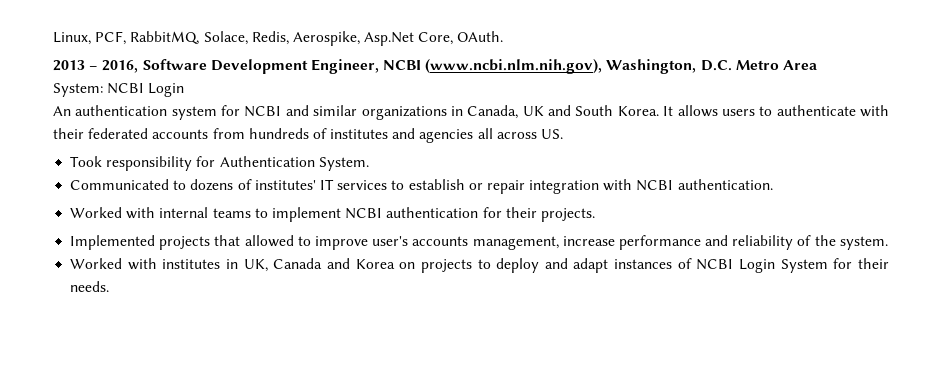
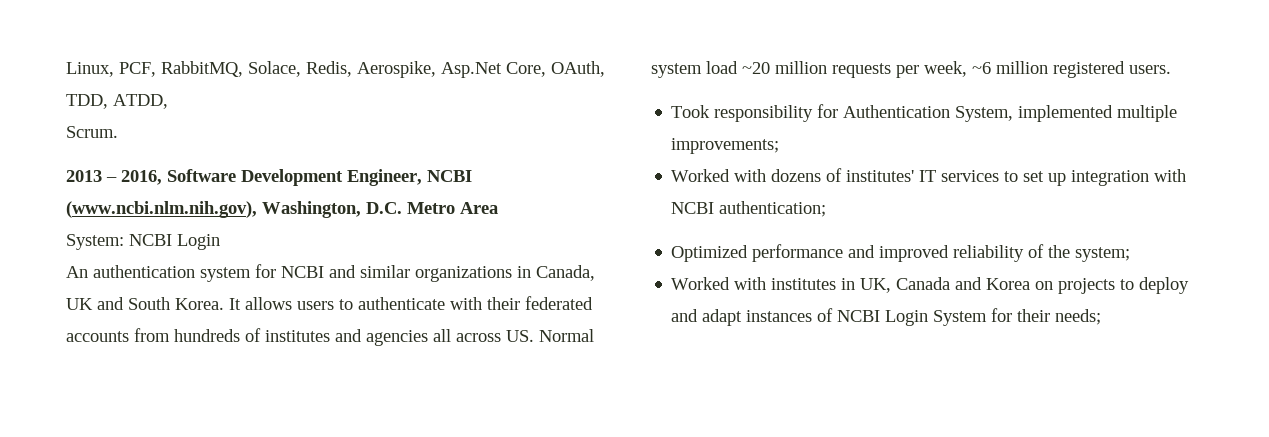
- Linux, PCF, RabbitMQ, Solace, Redis, Aerospike, Asp.Net Core, OAuth.
+ Linux, PCF, RabbitMQ, Solace, Redis, Aerospike, Asp.Net Core, OAuth, TDD, ATDD,
+ Scrum.
- It allows users to authenticate with their federated accounts from hundreds of institutes and agencies all across US.
- Took responsibility for Authentication System.
- Communicated to dozens of institutes' IT services to establish or repair integration with NCBI authentication.
- Worked with internal teams to implement NCBI authentication for their projects.
- Implemented projects that allowed to improve user's accounts management, increase performance and reliability of the system.
+ It allows users to authenticate with their federated accounts from hundreds of institutes and agencies all across US. Normal system load ~20 million requests per week, ~6 million registered users.
+ Took responsibility for Authentication System, implemented multiple improvements;
+ Worked with dozens of institutes' IT services to set up integration with NCBI authentication;
+ Optimized performance and improved reliability of the system;
- Worked with institutes in UK, Canada and Korea on projects to deploy and adapt instances of NCBI Login System for their needs.
+ Worked with institutes in UK, Canada and Korea on projects to deploy and adapt instances of NCBI Login System for their needs;

